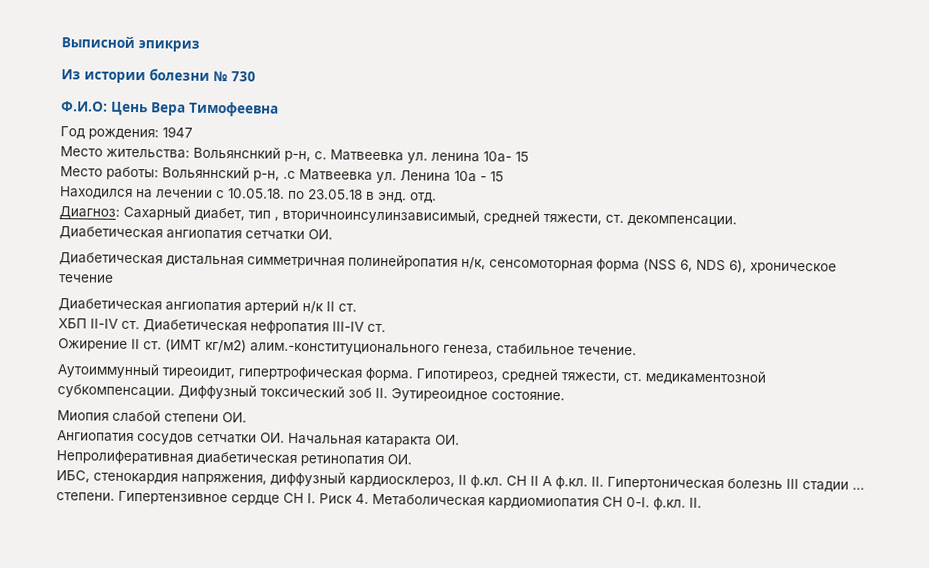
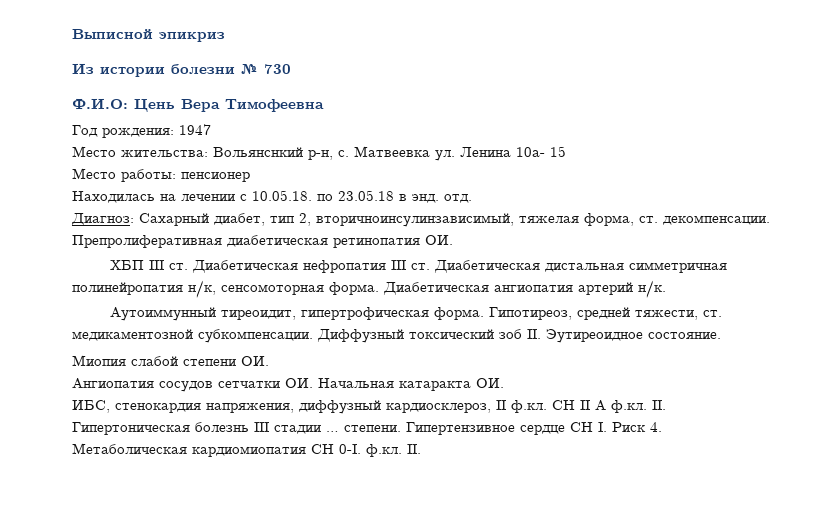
- Матвеевка ул. ленина 10а- 15
+ Матвеевка ул. Ленина 10а- 15
- Место работы: Вольяннский р-н, .с Матвеевка ул. Ленина 10а - 15
- Находился на лечении с 10.05.18. по 23.05.18 в энд. отд.
+ Место работы: пенсионер
+ Находилась на лечении с 10.05.18. по 23.05.18 в энд. отд.
- Диагноз: Сахарный диабет, тип , вторичноинсулинзависимый, средней тяжести, ст. декомпенсации.
- Диабетическая ангиопатия сетчатки ОИ.
- Диабетическая дистальная симметричная полинейропатия н/к, сенсомоторная форма (NSS 6, NDS 6), хроническое течение
- Диабетическая ангиопатия артерий н/к II ст.
- ХБП II-IV ст. Диабетическая нефропатия III-IV ст.
- Ожирение II ст. (ИМТ кг/м2) алим.-конституционального генеза, стабильное течение.
+ Диагноз: Сахарный диабет, тип 2, вторичноинсулинзависимый, тяжелая форма, ст. декомпенсации. Препролиферативная диабетическая ретинопатия ОИ.
+ ХБП III ст. Диабетическая нефропатия III ст. Диабетическая дистальная симметричная полинейропатия н/к, сенсомоторная форма. Диабетическая ангиопатия артерий н/к.
- Непролиферативная диабетическая ретинопатия ОИ.

